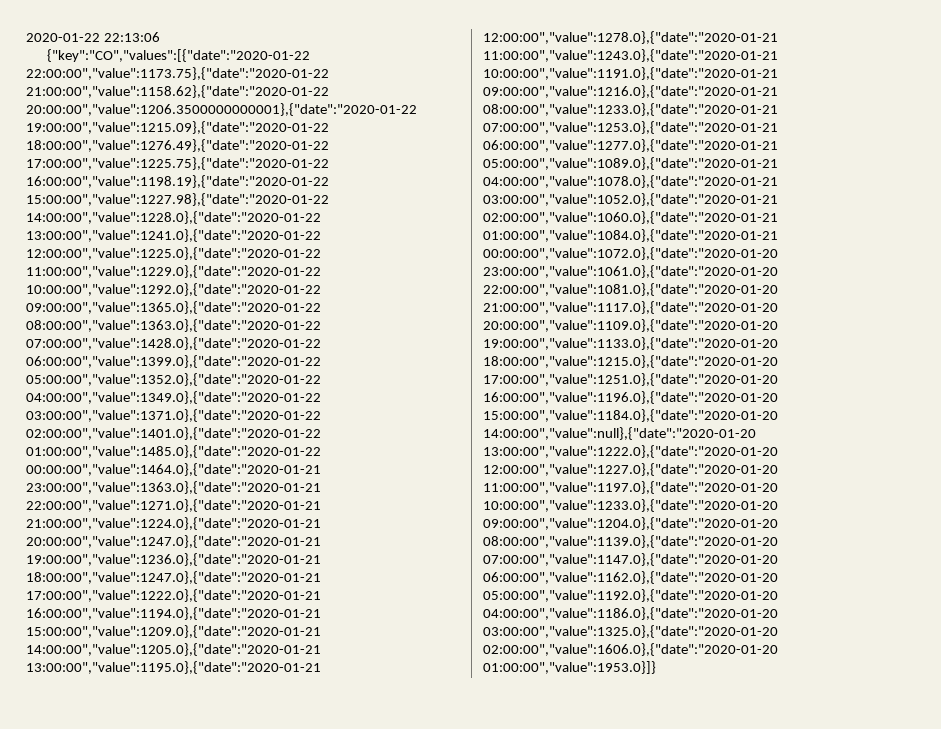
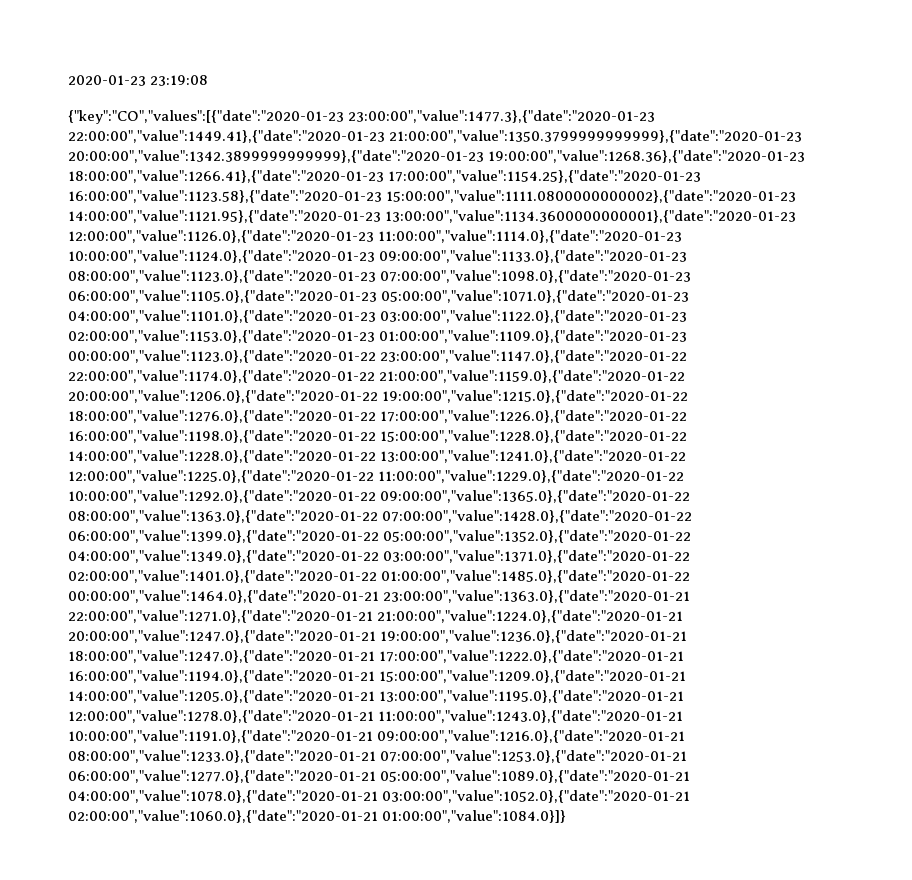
- 2020-01-22 22:13:06
- {"key":"CO","values":[{"date":"2020-01-22 22:00:00","value":1173.75},{"date":"2020-01-22 21:00:00","value":1158.62},{"date":"2020-01-22 20:00:00","value":1206.3500000000001},{"date":"2020-01-22 19:00:00","value":1215.09},{"date":"2020-01-22 18:00:00","value":1276.49},{"date":"2020-01-22 17:00:00","value":1225.75},{"date":"2020-01-22 16:00:00","value":1198.19},{"date":"2020-01-22 15:00:00","value":1227.98},{"date":"2020-01-22 14:00:00","value":1228.0},{"date":"2020-01-22 13:00:00","value":1241.0},{"date":"2020-01-22 12:00:00","value":1225.0},{"date":"2020-01-22 11:00:00","value":1229.0},{"date":"2020-01-22 10:00:00","value":1292.0},{"date":"2020-01-22 09:00:00","value":1365.0},{"date":"2020-01-22 08:00:00","value":1363.0},{"date":"2020-01-22 07:00:00","value":1428.0},{"date":"2020-01-22 06:00:00","value":1399.0},{"date":"2020-01-22 05:00:00","value":1352.0},{"date":"2020-01-22 04:00:00","value":1349.0},{"date":"2020-01-22 03:00:00","value":1371.0},{"date":"2020-01-22 02:00:00","value":1401.0},{"date":"2020-01-22 01:00:00","value":1485.0},{"date":"2020-01-22 00:00:00","value":1464.0},{"date":"2020-01-21 23:00:00","value":1363.0},{"date":"2020-01-21 22:00:00","value":1271.0},{"date":"2020-01-21 21:00:00","value":1224.0},{"date":"2020-01-21 20:00:00","value":1247.0},{"date":"2020-01-21 19:00:00","value":1236.0},{"date":"2020-01-21 18:00:00","value":1247.0},{"date":"2020-01-21 17:00:00","value":1222.0},{"date":"2020-01-21 16:00:00","value":1194.0},{"date":"2020-01-21 15:00:00","value":1209.0},{"date":"2020-01-21 14:00:00","value":1205.0},{"date":"2020-01-21 13:00:00","value":1195.0},{"date":"2020-01-21 12:00:00","value":1278.0},{"date":"2020-01-21 11:00:00","value":1243.0},{"date":"2020-01-21 10:00:00","value":1191.0},{"date":"2020-01-21 09:00:00","value":1216.0},{"date":"2020-01-21 08:00:00","value":1233.0},{"date":"2020-01-21 07:00:00","value":1253.0},{"date":"2020-01-21 06:00:00","value":1277.0},{"date":"2020-01-21 05:00:00","value":1089.0},{"date":"2020-01-21 04:00:00","value":1078.0},{"date":"2020-01-21 03:00:00","value":1052.0},{"date":"2020-01-21 02:00:00","value":1060.0},{"date":"2020-01-21 01:00:00","value":1084.0},{"date":"2020-01-21 00:00:00","value":1072.0},{"date":"2020-01-20 23:00:00","value":1061.0},{"date":"2020-01-20 22:00:00","value":1081.0},{"date":"2020-01-20 21:00:00","value":1117.0},{"date":"2020-01-20 20:00:00","value":1109.0},{"date":"2020-01-20 19:00:00","value":1133.0},{"date":"2020-01-20 18:00:00","value":1215.0},{"date":"2020-01-20 17:00:00","value":1251.0},{"date":"2020-01-20 16:00:00","value":1196.0},{"date":"2020-01-20 15:00:00","value":1184.0},{"date":"2020-01-20 14:00:00","value":null},{"date":"2020-01-20 13:00:00","value":1222.0},{"date":"2020-01-20 12:00:00","value":1227.0},{"date":"2020-01-20 11:00:00","value":1197.0},{"date":"2020-01-20 10:00:00","value":1233.0},{"date":"2020-01-20 09:00:00","value":1204.0},{"date":"2020-01-20 08:00:00","value":1139.0},{"date":"2020-01-20 07:00:00","value":1147.0},{"date":"2020-01-20 06:00:00","value":1162.0},{"date":"2020-01-20 05:00:00","value":1192.0},{"date":"2020-01-20 04:00:00","value":1186.0},{"date":"2020-01-20 03:00:00","value":1325.0},{"date":"2020-01-20 02:00:00","value":1606.0},{"date":"2020-01-20 01:00:00","value":1953.0}]}
+ 2020-01-23 23:19:08
+ {"key":"CO","values":[{"date":"2020-01-23 23:00:00","value":1477.3},{"date":"2020-01-23 22:00:00","value":1449.41},{"date":"2020-01-23 21:00:00","value":1350.3799999999999},{"date":"2020-01-23 20:00:00","value":1342.3899999999999},{"date":"2020-01-23 19:00:00","value":1268.36},{"date":"2020-01-23 18:00:00","value":1266.41},{"date":"2020-01-23 17:00:00","value":1154.25},{"date":"2020-01-23 16:00:00","value":1123.58},{"date":"2020-01-23 15:00:00","value":1111.0800000000002},{"date":"2020-01-23 14:00:00","value":1121.95},{"date":"2020-01-23 13:00:00","value":1134.3600000000001},{"date":"2020-01-23 12:00:00","value":1126.0},{"date":"2020-01-23 11:00:00","value":1114.0},{"date":"2020-01-23 10:00:00","value":1124.0},{"date":"2020-01-23 09:00:00","value":1133.0},{"date":"2020-01-23 08:00:00","value":1123.0},{"date":"2020-01-23 07:00:00","value":1098.0},{"date":"2020-01-23 06:00:00","value":1105.0},{"date":"2020-01-23 05:00:00","value":1071.0},{"date":"2020-01-23 04:00:00","value":1101.0},{"date":"2020-01-23 03:00:00","value":1122.0},{"date":"2020-01-23 02:00:00","value":1153.0},{"date":"2020-01-23 01:00:00","value":1109.0},{"date":"2020-01-23 00:00:00","value":1123.0},{"date":"2020-01-22 23:00:00","value":1147.0},{"date":"2020-01-22 22:00:00","value":1174.0},{"date":"2020-01-22 21:00:00","value":1159.0},{"date":"2020-01-22 20:00:00","value":1206.0},{"date":"2020-01-22 19:00:00","value":1215.0},{"date":"2020-01-22 18:00:00","value":1276.0},{"date":"2020-01-22 17:00:00","value":1226.0},{"date":"2020-01-22 16:00:00","value":1198.0},{"date":"2020-01-22 15:00:00","value":1228.0},{"date":"2020-01-22 14:00:00","value":1228.0},{"date":"2020-01-22 13:00:00","value":1241.0},{"date":"2020-01-22 12:00:00","value":1225.0},{"date":"2020-01-22 11:00:00","value":1229.0},{"date":"2020-01-22 10:00:00","value":1292.0},{"date":"2020-01-22 09:00:00","value":1365.0},{"date":"2020-01-22 08:00:00","value":1363.0},{"date":"2020-01-22 07:00:00","value":1428.0},{"date":"2020-01-22 06:00:00","value":1399.0},{"date":"2020-01-22 05:00:00","value":1352.0},{"date":"2020-01-22 04:00:00","value":1349.0},{"date":"2020-01-22 03:00:00","value":1371.0},{"date":"2020-01-22 02:00:00","value":1401.0},{"date":"2020-01-22 01:00:00","value":1485.0},{"date":"2020-01-22 00:00:00","value":1464.0},{"date":"2020-01-21 23:00:00","value":1363.0},{"date":"2020-01-21 22:00:00","value":1271.0},{"date":"2020-01-21 21:00:00","value":1224.0},{"date":"2020-01-21 20:00:00","value":1247.0},{"date":"2020-01-21 19:00:00","value":1236.0},{"date":"2020-01-21 18:00:00","value":1247.0},{"date":"2020-01-21 17:00:00","value":1222.0},{"date":"2020-01-21 16:00:00","value":1194.0},{"date":"2020-01-21 15:00:00","value":1209.0},{"date":"2020-01-21 14:00:00","value":1205.0},{"date":"2020-01-21 13:00:00","value":1195.0},{"date":"2020-01-21 12:00:00","value":1278.0},{"date":"2020-01-21 11:00:00","value":1243.0},{"date":"2020-01-21 10:00:00","value":1191.0},{"date":"2020-01-21 09:00:00","value":1216.0},{"date":"2020-01-21 08:00:00","value":1233.0},{"date":"2020-01-21 07:00:00","value":1253.0},{"date":"2020-01-21 06:00:00","value":1277.0},{"date":"2020-01-21 05:00:00","value":1089.0},{"date":"2020-01-21 04:00:00","value":1078.0},{"date":"2020-01-21 03:00:00","value":1052.0},{"date":"2020-01-21 02:00:00","value":1060.0},{"date":"2020-01-21 01:00:00","value":1084.0}]}

